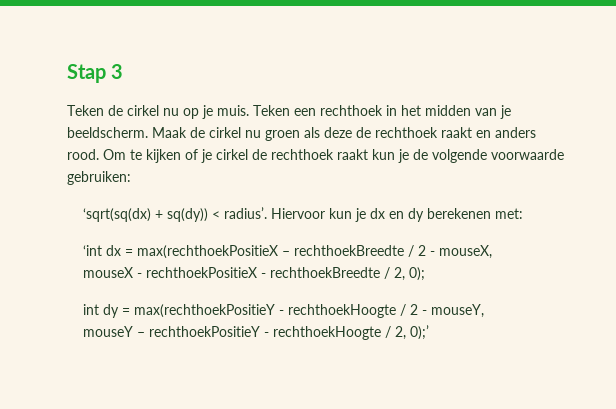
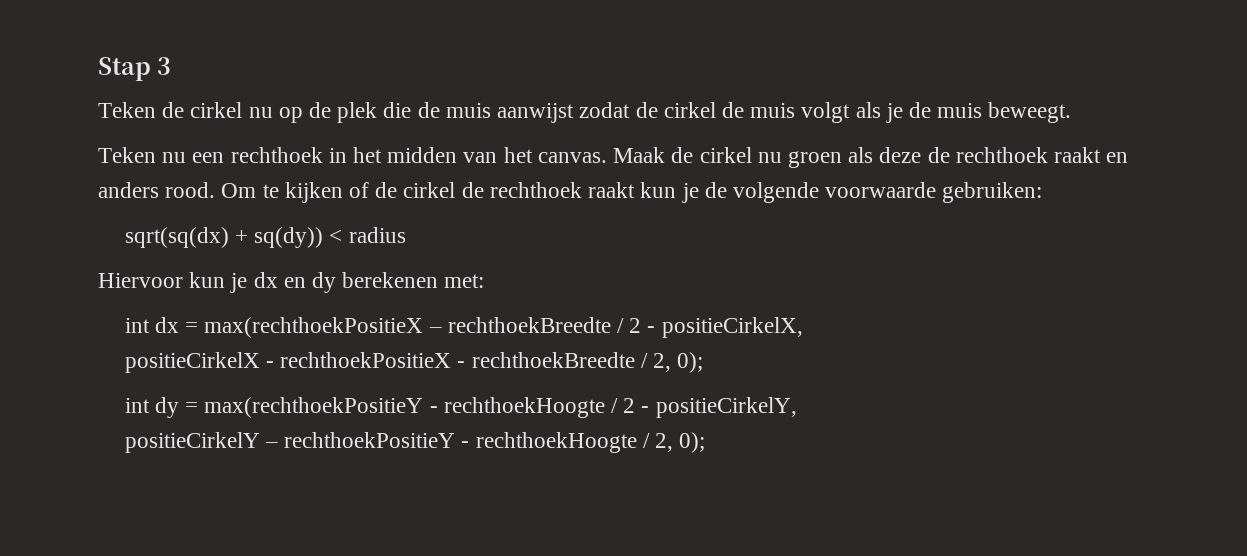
- Teken de cirkel nu op je muis. Teken een rechthoek in het midden van je beeldscherm.
+ Teken de cirkel nu op de plek die de muis aanwijst zodat de cirkel de muis volgt als je de muis beweegt.
+ Teken nu een rechthoek in het midden van het canvas.
- Om te kijken of je cirkel de rechthoek raakt kun je de volgende voorwaarde gebruiken:
+ Om te kijken of de cirkel de rechthoek raakt kun je de volgende voorwaarde gebruiken:
- ‘sqrt(sq(dx) + sq(dy)) < radius’. Hiervoor kun je dx en dy berekenen met:
+ sqrt(sq(dx) + sq(dy)) < radius
+ Hiervoor kun je dx en dy berekenen met:
- ‘int dx = max(rechthoekPositieX – rechthoekBreedte / 2 - mouseX,
- mouseX - rechthoekPositieX - rechthoekBreedte / 2, 0);
+ int dx = max(rechthoekPositieX – rechthoekBreedte / 2 - positieCirkelX,
+ positieCirkelX - rechthoekPositieX - rechthoekBreedte / 2, 0);
- int dy = max(rechthoekPositieY - rechthoekHoogte / 2 - mouseY,
- mouseY – rechthoekPositieY - rechthoekHoogte / 2, 0);’
+ int dy = max(rechthoekPositieY - rechthoekHoogte / 2 - positieCirkelY,
+ positieCirkelY – rechthoekPositieY - rechthoekHoogte / 2, 0);

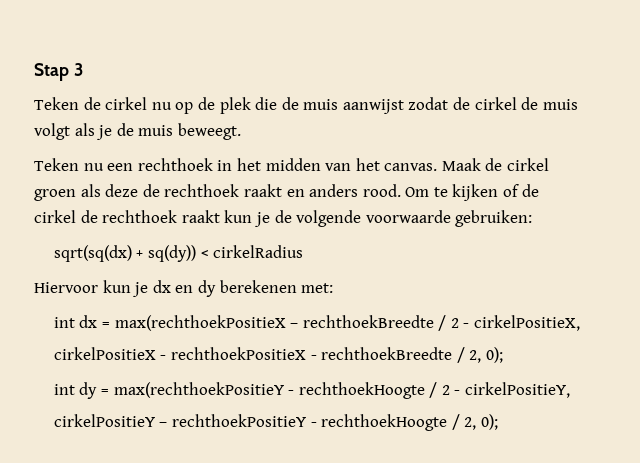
- Maak de cirkel nu groen als deze de rechthoek raakt en anders rood.
+ Maak de cirkel groen als deze de rechthoek raakt en anders rood.
- sqrt(sq(dx) + sq(dy)) < radius
+ sqrt(sq(dx) + sq(dy)) < cirkelRadius
- int dx = max(rechthoekPositieX – rechthoekBreedte / 2 - positieCirkelX,
- positieCirkelX - rechthoekPositieX - rechthoekBreedte / 2, 0);
+ int dx = max(rechthoekPositieX – rechthoekBreedte / 2 - cirkelPositieX,
+ cirkelPositieX - rechthoekPositieX - rechthoekBreedte / 2, 0);
- int dy = max(rechthoekPositieY - rechthoekHoogte / 2 - positieCirkelY,
- positieCirkelY – rechthoekPositieY - rechthoekHoogte / 2, 0);
+ int dy = max(rechthoekPositieY - rechthoekHoogte / 2 - cirkelPositieY,
+ cirkelPositieY – rechthoekPositieY - rechthoekHoogte / 2, 0);

